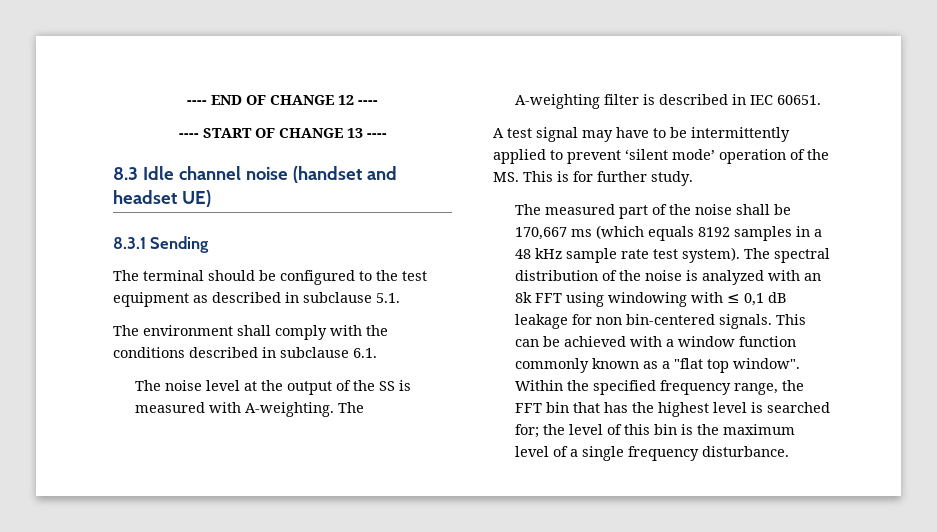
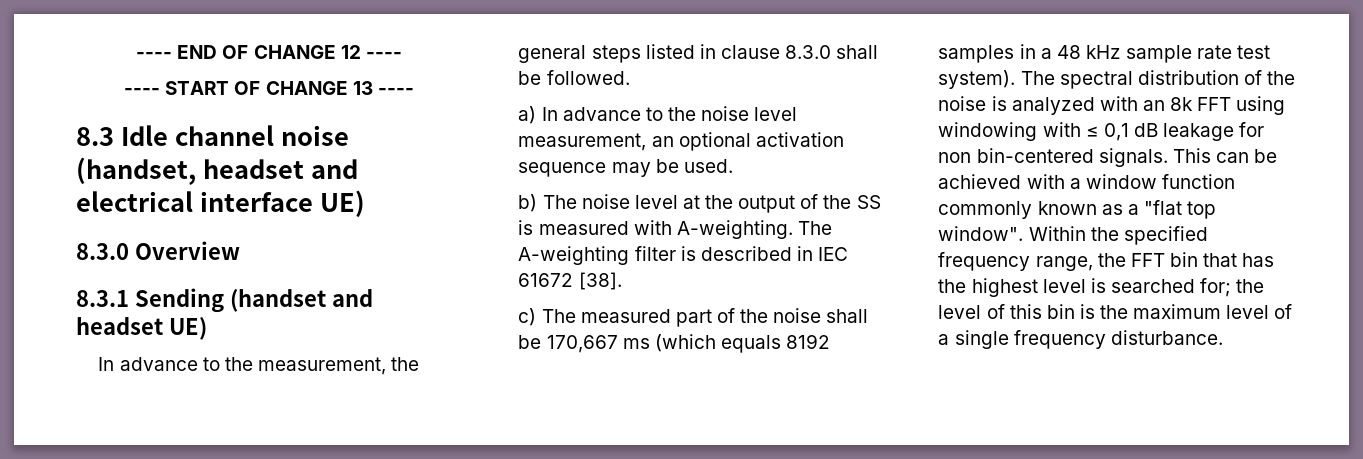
- 8.3 Idle channel noise (handset and headset UE)
- 8.3.1 Sending
- The terminal should be configured to the test equipment as described in subclause 5.1.
- The environment shall comply with the conditions described in subclause 6.1.
- The noise level at the output of the SS is measured with A-weighting.
+ 8.3 Idle channel noise (handset, headset and electrical interface UE)
+ 8.3.0 Overview
+ 8.3.1 Sending (handset and headset UE)
+ In advance to the measurement, the general steps listed in clause 8.3.0 shall be followed.
+ a) In advance to the noise level measurement, an optional activation sequence may be used.
+ b) The noise level at the output of the SS is measured with A-weighting.
- The A-weighting filter is described in IEC 60651.
- A test signal may have to be intermittently applied to prevent ‘silent mode’ operation of the MS. This is for further study.
- The measured part of the noise shall be 170,667 ms (which equals 8192 samples in a 48 kHz sample rate test system).
+ The A-weighting filter is described in IEC 61672 [38].
+ c) The measured part of the noise shall be 170,667 ms (which equals 8192 samples in a 48 kHz sample rate test system).

